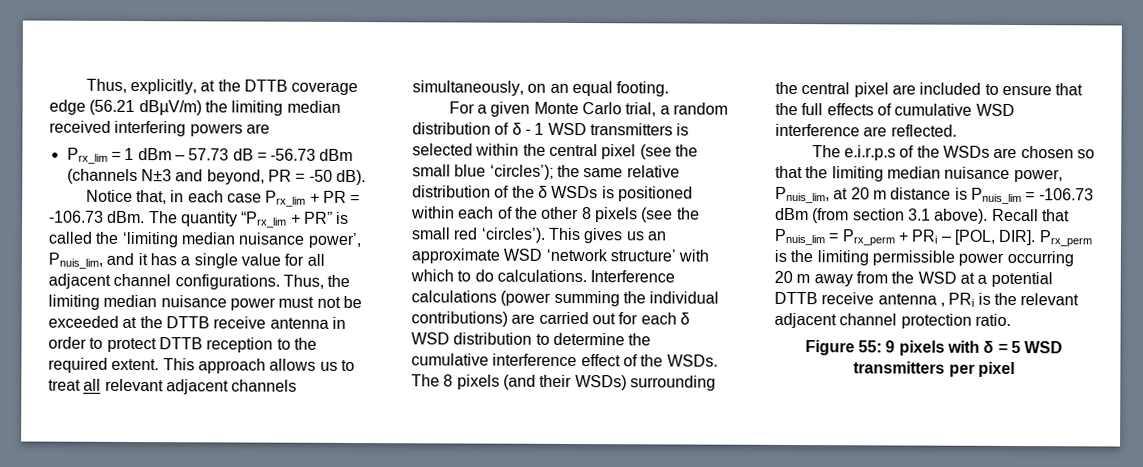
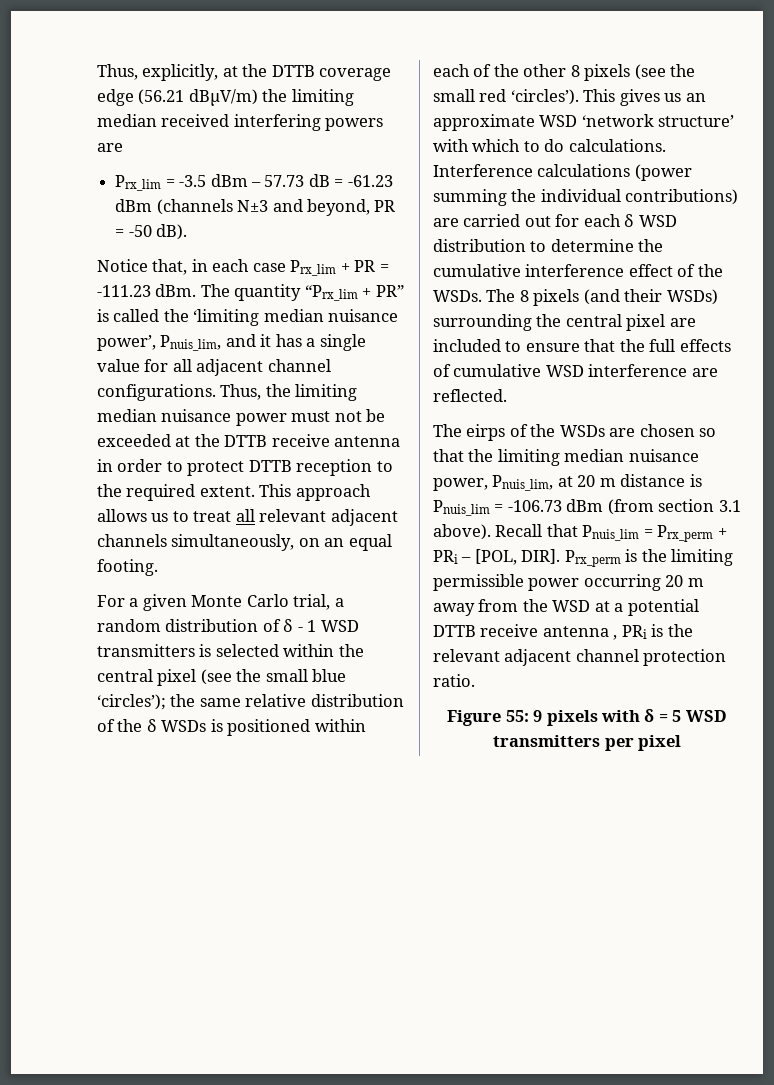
- Prx_lim = 1 dBm – 57.73 dB = -56.73 dBm (channels N±3 and beyond, PR = -50 dB).
+ Prx_lim = -3.5 dBm – 57.73 dB = -61.23 dBm (channels N±3 and beyond, PR = -50 dB).
- Notice that, in each case Prx_lim + PR = -106.73 dBm.
+ Notice that, in each case Prx_lim + PR = -111.23 dBm.
- The e.i.r.p.s of the WSDs are chosen so that the limiting median nuisance power, Pnuis_lim, at 20 m distance is Pnuis_lim = -106.73 dBm (from section 3.1 above).
+ The eirps of the WSDs are chosen so that the limiting median nuisance power, Pnuis_lim, at 20 m distance is Pnuis_lim = -106.73 dBm (from section 3.1 above).

